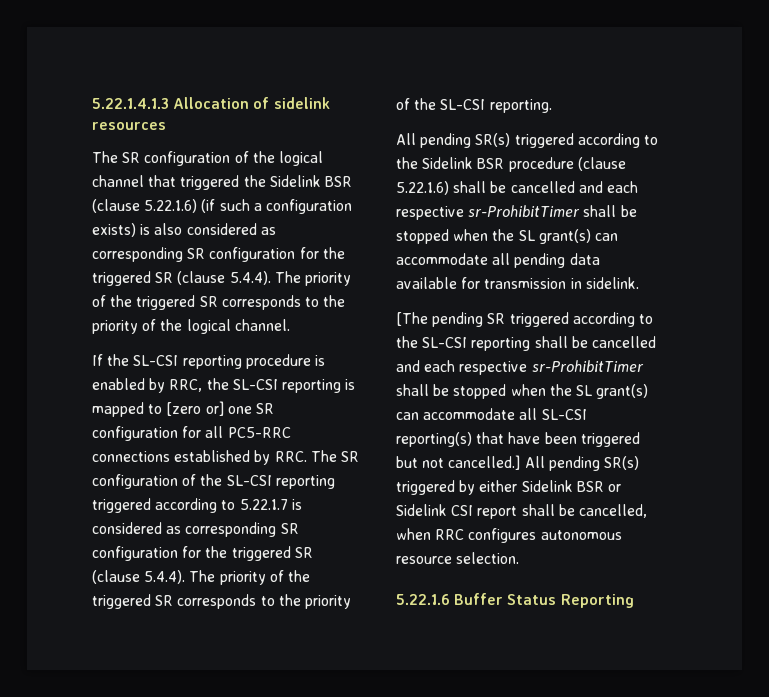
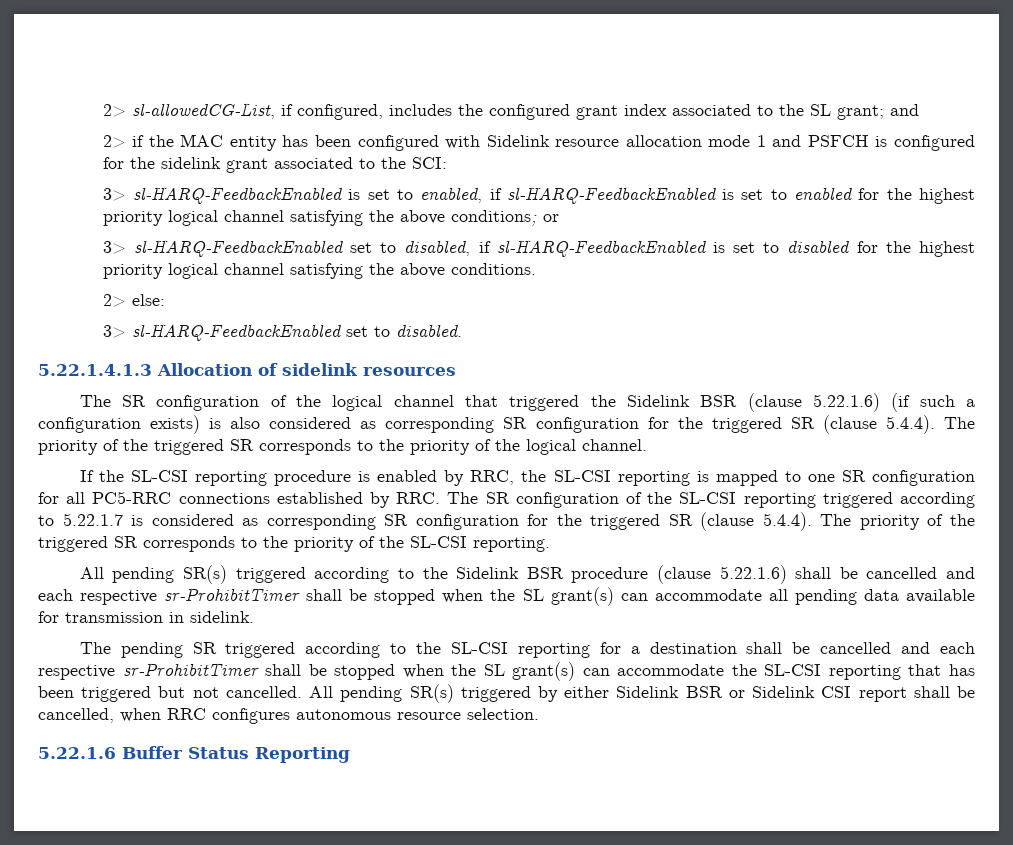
+ 2> sl-allowedCG-List, if configured, includes the configured grant index associated to the SL grant; and
+ 2> if the MAC entity has been configured with Sidelink resource allocation mode 1 and PSFCH is configured for the sidelink grant associated to the SCI:
+ 3> sl-HARQ-FeedbackEnabled is set to enabled, if sl-HARQ-FeedbackEnabled is set to enabled for the highest priority logical channel satisfying the above conditions; or
+ 3> sl-HARQ-FeedbackEnabled set to disabled, if sl-HARQ-FeedbackEnabled is set to disabled for the highest priority logical channel satisfying the above conditions.
+ 2> else:
+ 3> sl-HARQ-FeedbackEnabled set to disabled.
- If the SL-CSI reporting procedure is enabled by RRC, the SL-CSI reporting is mapped to [zero or] one SR configuration for all PC5-RRC connections established by RRC. The SR configuration of the SL-CSI reporting triggered according to 5.22.1.7 is considered as corresponding SR configuration for the triggered SR (clause 5.4.4). The priority of the triggered SR corresponds to the priority of the SL-CSI reporting.
+ If the SL-CSI reporting procedure is enabled by RRC, the SL-CSI reporting is mapped to one SR configuration for all PC5-RRC connections established by RRC. The SR configuration of the SL-CSI reporting triggered according to 5.22.1.7 is considered as corresponding SR configuration for the triggered SR (clause 5.4.4). The priority of the triggered SR corresponds to the priority of the SL-CSI reporting.
- [The pending SR triggered according to the SL-CSI reporting shall be cancelled and each respective sr-ProhibitTimer shall be stopped when the SL grant(s) can accommodate all SL-CSI reporting(s) that have been triggered but not cancelled.]
+ The pending SR triggered according to the SL-CSI reporting for a destination shall be cancelled and each respective sr-ProhibitTimer shall be stopped when the SL grant(s) can accommodate the SL-CSI reporting that has been triggered but not cancelled.

